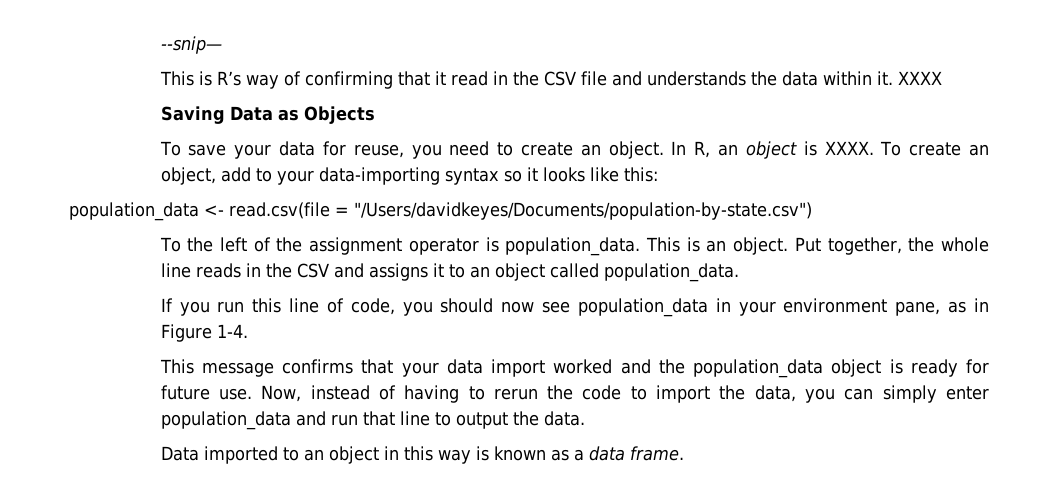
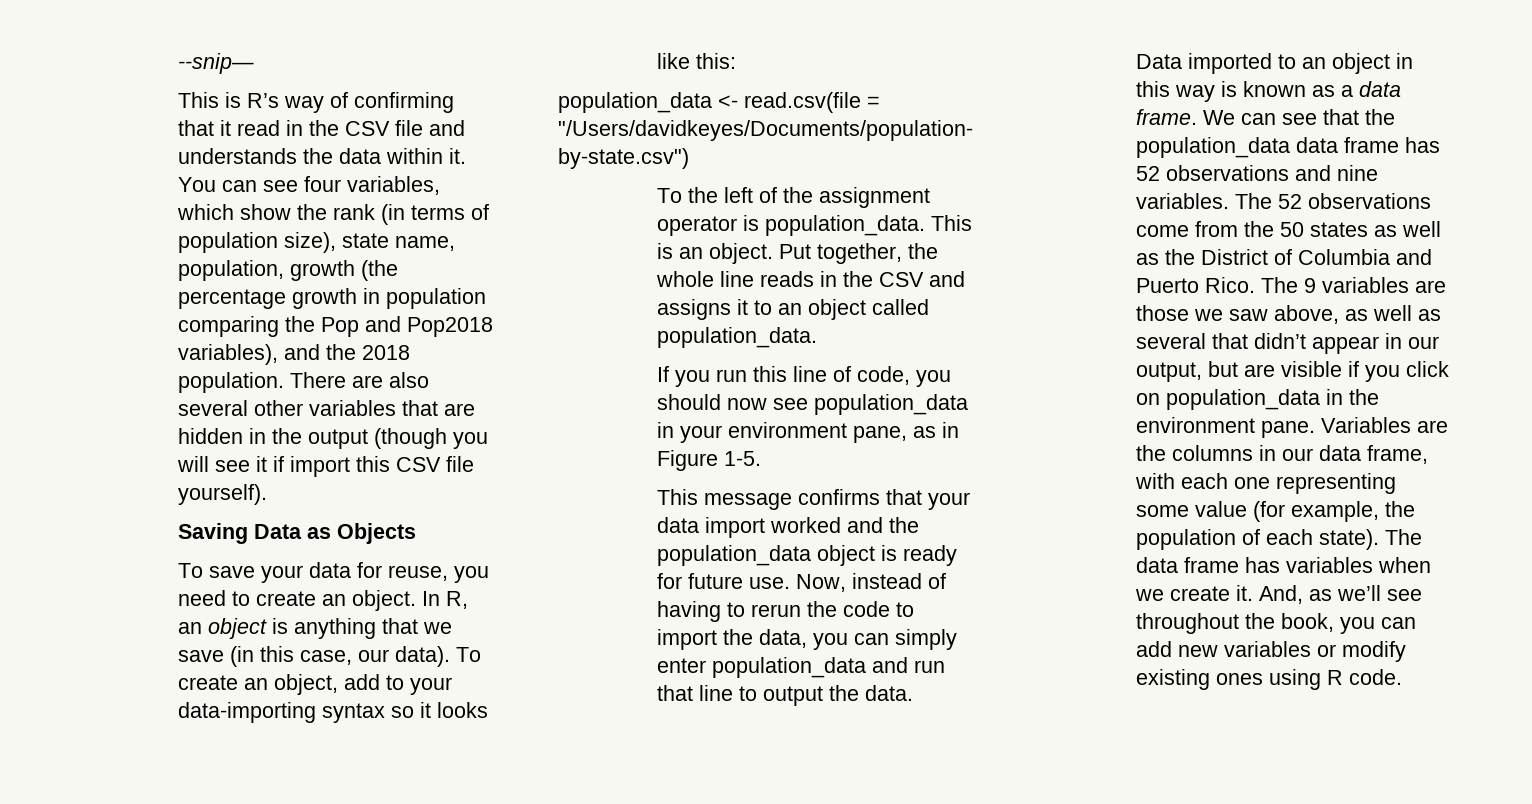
- XXXX
+ You can see four variables, which show the rank (in terms of population size), state name, population, growth (the percentage growth in population comparing the Pop and Pop2018 variables), and the 2018 population. There are also several other variables that are hidden in the output (though you will see it if import this CSV file yourself).
- In R, an object is XXXX.
+ In R, an object is anything that we save (in this case, our data).
- If you run this line of code, you should now see population_data in your environment pane, as in Figure 1-4.
+ If you run this line of code, you should now see population_data in your environment pane, as in Figure 1-5.
+ We can see that the population_data data frame has 52 observations and nine variables. The 52 observations come from the 50 states as well as the District of Columbia and Puerto Rico. The 9 variables are those we saw above, as well as several that didn’t appear in our output, but are visible if you click on population_data in the environment pane. Variables are the columns in our data frame, with each one representing some value (for example, the population of each state). The data frame has variables when we create it. And, as we’ll see throughout the book, you can add new variables or modify existing ones using R code.

